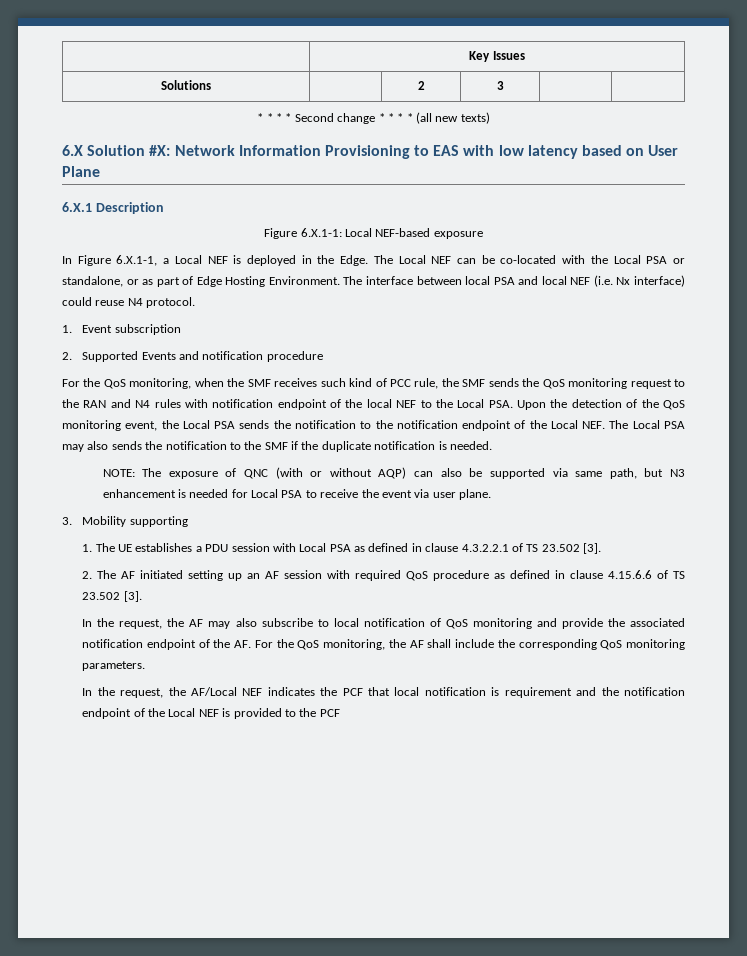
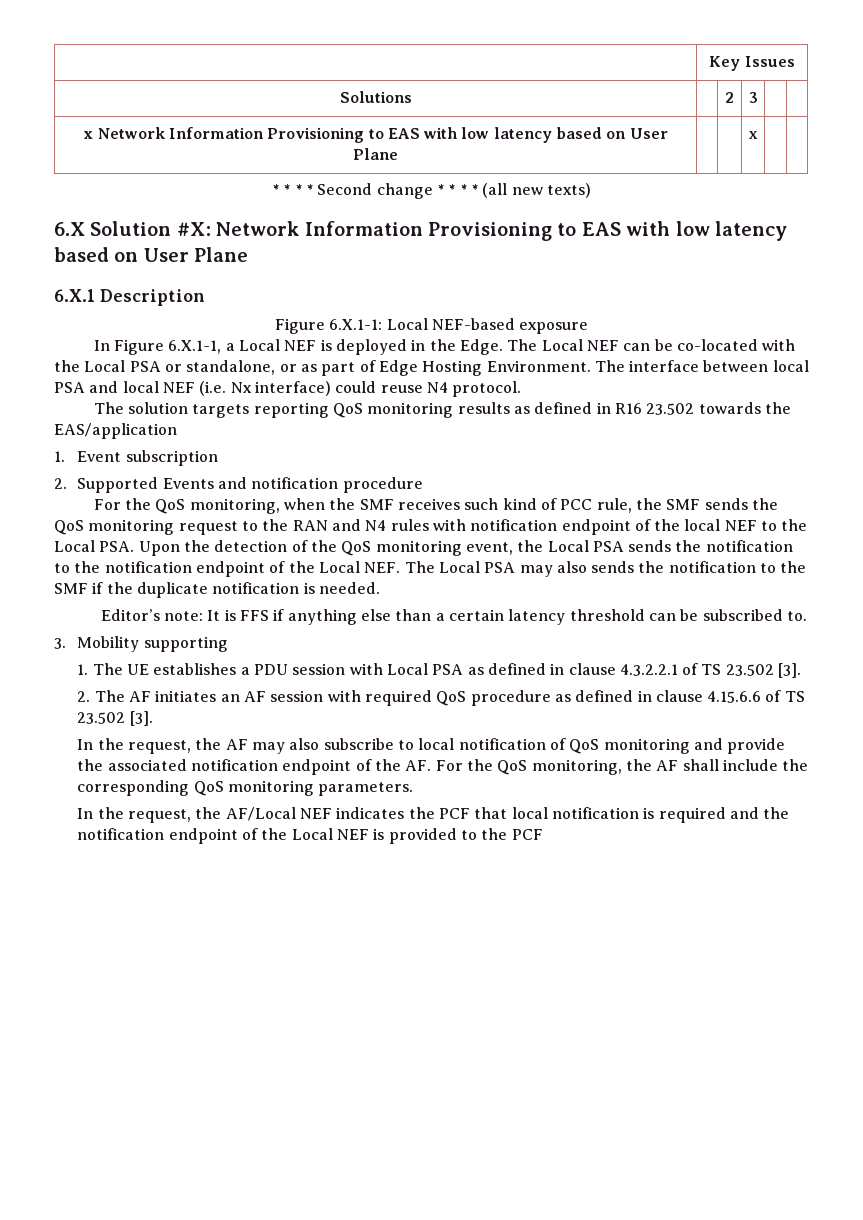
+ x Network Information Provisioning to EAS with low latency based on User Plane | | | x | |
+ The solution targets reporting QoS monitoring results as defined in R16 23.502 towards the EAS/application
- NOTE: The exposure of QNC (with or without AQP) can also be supported via same path, but N3 enhancement is needed for Local PSA to receive the event via user plane.
+ Editor’s note: It is FFS if anything else than a certain latency threshold can be subscribed to.
- 2. The AF initiated setting up an AF session with required QoS procedure as defined in clause 4.15.6.6 of TS 23.502 [3].
+ 2. The AF initiates an AF session with required QoS procedure as defined in clause 4.15.6.6 of TS 23.502 [3].
- In the request, the AF/Local NEF indicates the PCF that local notification is requirement and the notification endpoint of the Local NEF is provided to the PCF
+ In the request, the AF/Local NEF indicates the PCF that local notification is required and the notification endpoint of the Local NEF is provided to the PCF

